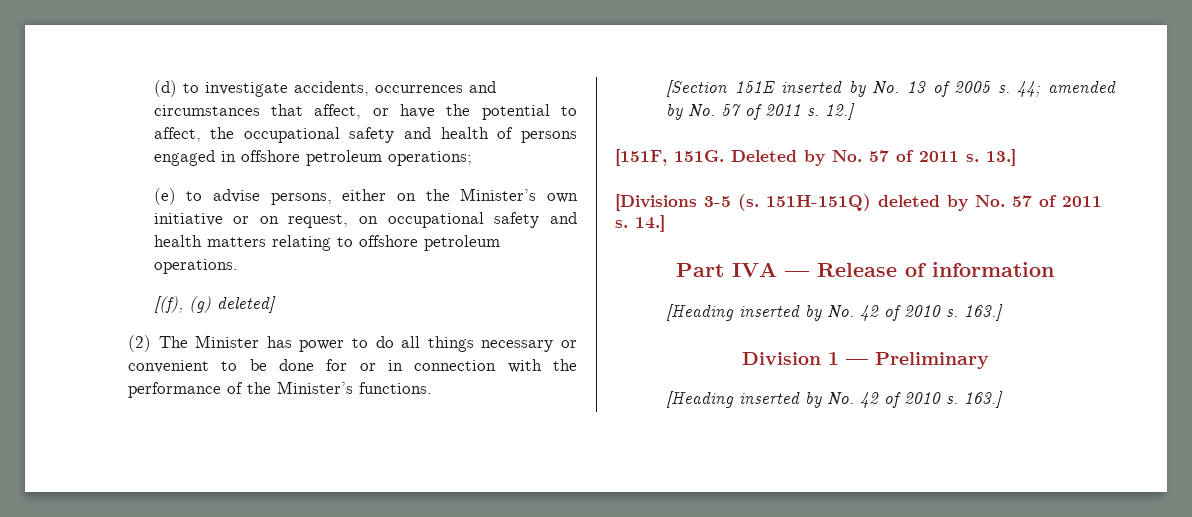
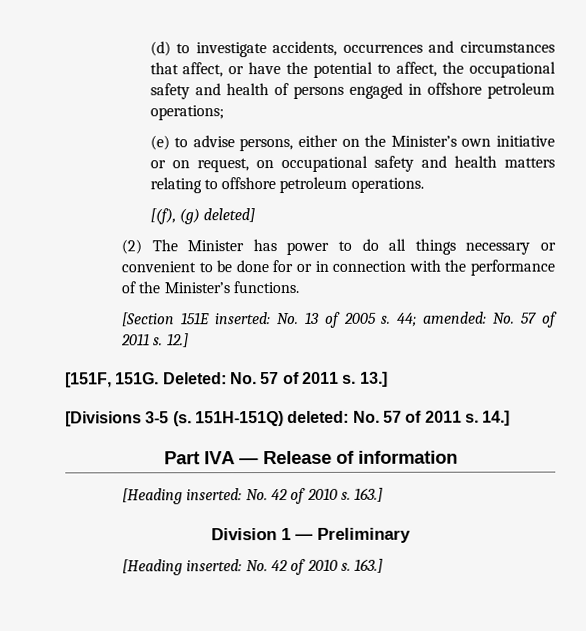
- [Section 151E inserted by No. 13 of 2005 s.
+ [Section 151E inserted: No. 13 of 2005 s.
- 44; amended by No. 57 of 2011 s.
+ 44; amended: No. 57 of 2011 s.
- Deleted by No. 57 of 2011 s.
+ Deleted: No. 57 of 2011 s.
- 151H-151Q) deleted by No. 57 of 2011 s.
+ 151H-151Q) deleted: No. 57 of 2011 s.
  Part IVA — Release of information
- [Heading inserted by No. 42 of 2010 s.
+ [Heading inserted: No. 42 of 2010 s.
  Division 1 — Preliminary
- [Heading inserted by No. 42 of 2010 s.
+ [Heading inserted: No. 42 of 2010 s.

